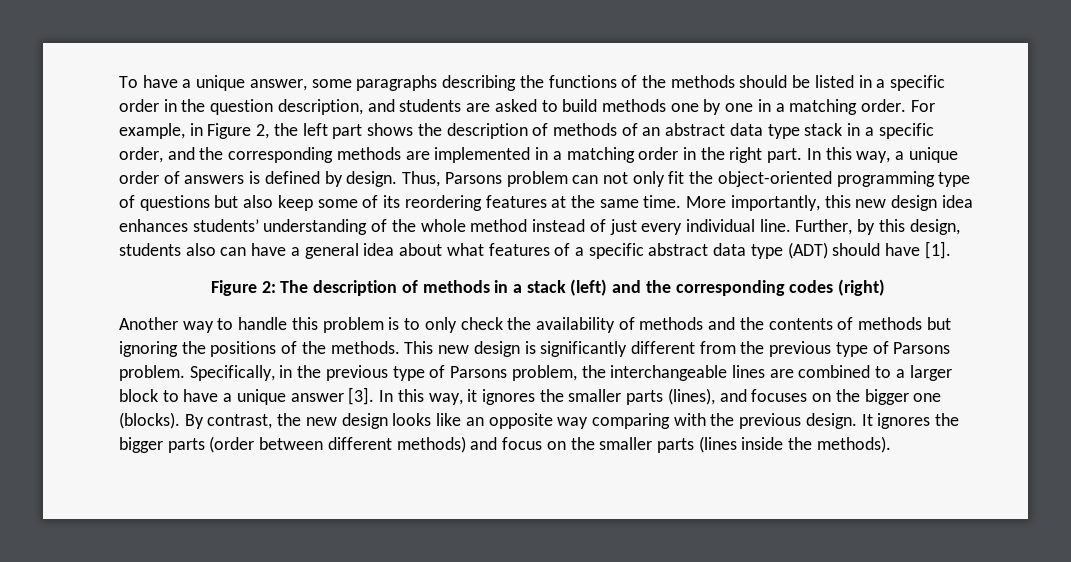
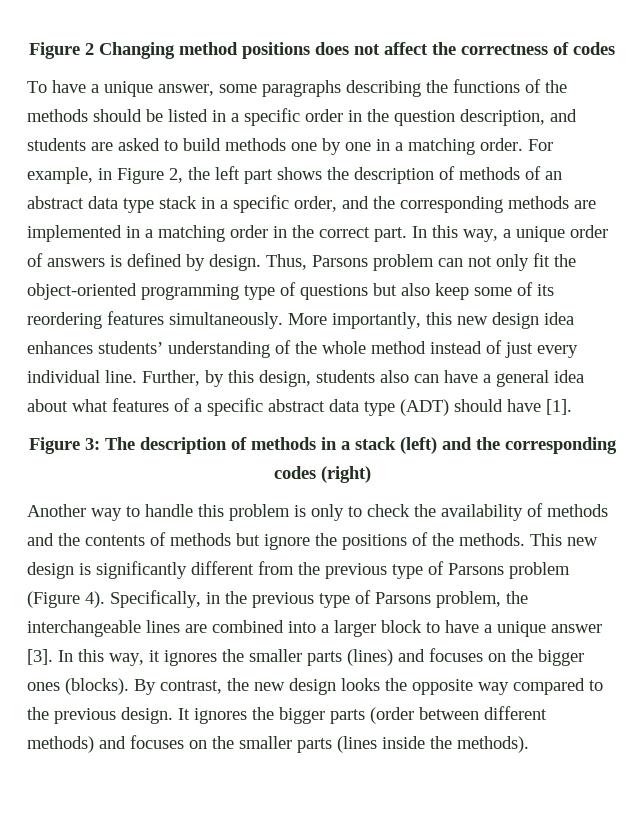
+ Figure 2 Changing method positions does not affect the correctness of codes
- For example, in Figure 2, the left part shows the description of methods of an abstract data type stack in a specific order, and the corresponding methods are implemented in a matching order in the right part.
+ For example, in Figure 2, the left part shows the description of methods of an abstract data type stack in a specific order, and the corresponding methods are implemented in a matching order in the correct part.
- Thus, Parsons problem can not only fit the object-oriented programming type of questions but also keep some of its reordering features at the same time.
+ Thus, Parsons problem can not only fit the object-oriented programming type of questions but also keep some of its reordering features simultaneously.
- Figure 2: The description of methods in a stack (left) and the corresponding codes (right)
+ Figure 3: The description of methods in a stack (left) and the corresponding codes (right)
- Another way to handle this problem is to only check the availability of methods and the contents of methods but ignoring the positions of the methods.
+ Another way to handle this problem is only to check the availability of methods and the contents of methods but ignore the positions of the methods.
- This new design is significantly different from the previous type of Parsons problem.
+ This new design is significantly different from the previous type of Parsons problem (Figure 4).
- Specifically, in the previous type of Parsons problem, the interchangeable lines are combined to a larger block to have a unique answer [3].
+ Specifically, in the previous type of Parsons problem, the interchangeable lines are combined into a larger block to have a unique answer [3].
- In this way, it ignores the smaller parts (lines), and focuses on the bigger one (blocks).
+ In this way, it ignores the smaller parts (lines) and focuses on the bigger ones (blocks).
- By contrast, the new design looks like an opposite way comparing with the previous design.
+ By contrast, the new design looks the opposite way compared to the previous design.
- It ignores the bigger parts (order between different methods) and focus on the smaller parts (lines inside the methods).
+ It ignores the bigger parts (order between different methods) and focuses on the smaller parts (lines inside the methods).

